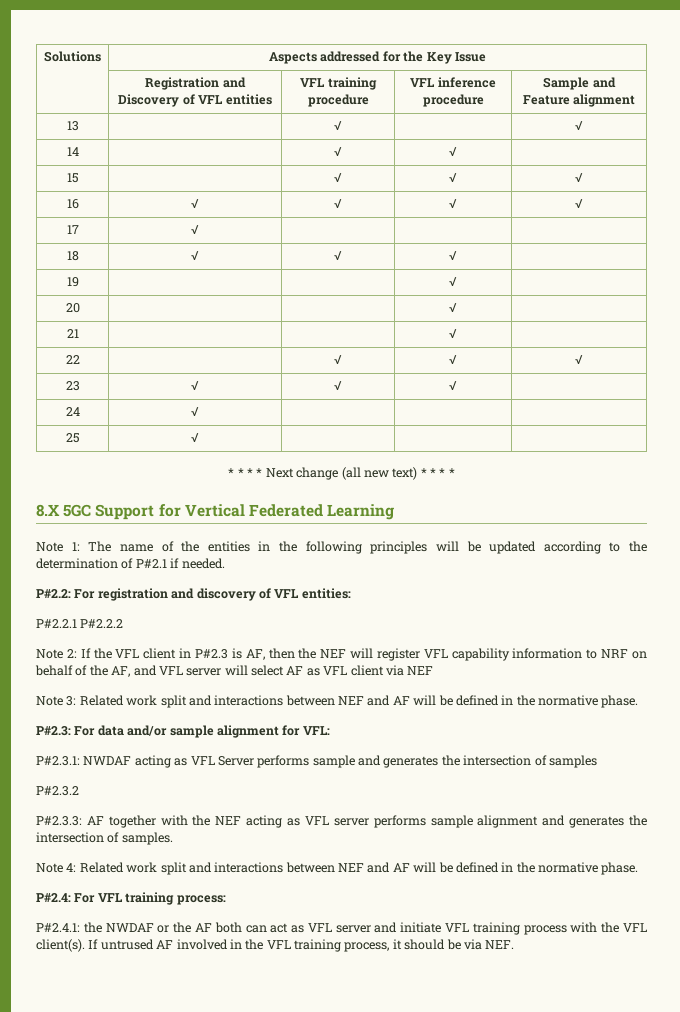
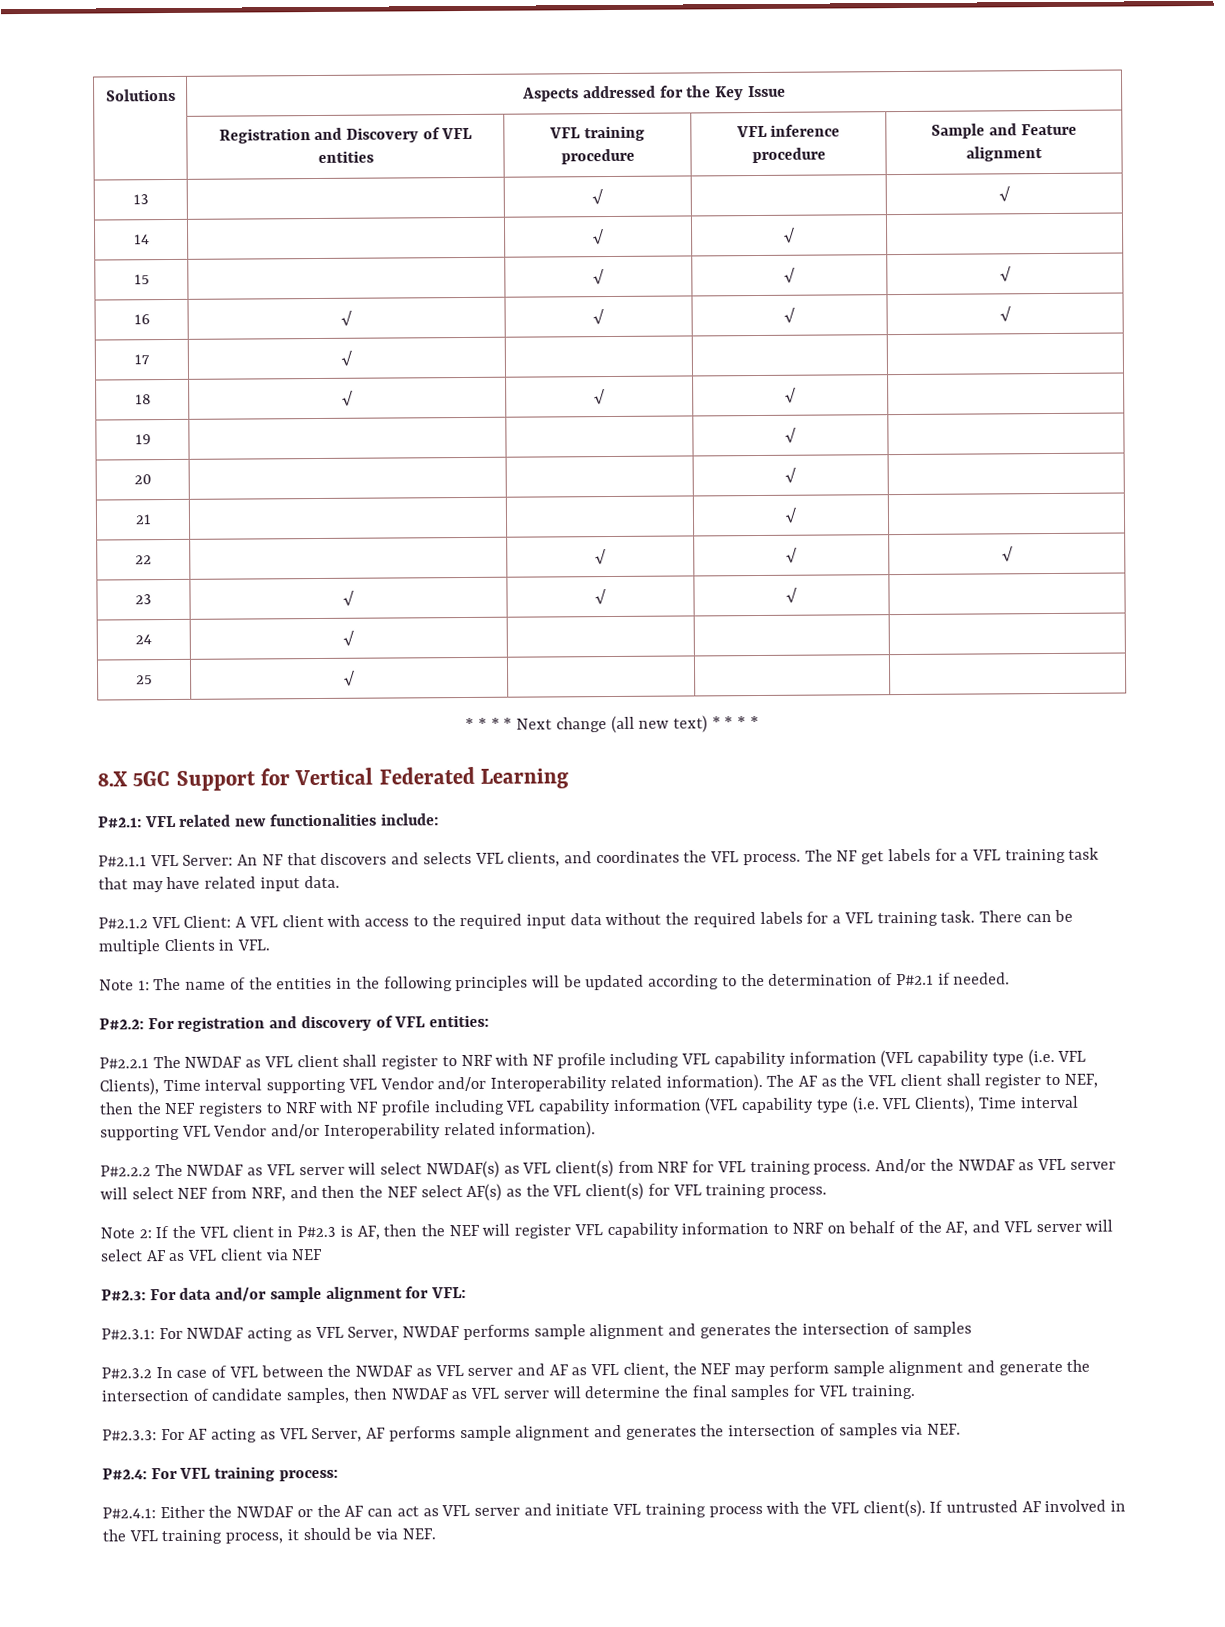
+ P#2.1: VFL related new functionalities include:
+ P#2.1.1 VFL Server: An NF that discovers and selects VFL clients, and coordinates the VFL process. The NF get labels for a VFL training task that may have related input data.
+ P#2.1.2 VFL Client: A VFL client with access to the required input data without the required labels for a VFL training task. There can be multiple Clients in VFL.
- P#2.2.1 P#2.2.2
+ P#2.2.1 The NWDAF as VFL client shall register to NRF with NF profile including VFL capability information (VFL capability type (i.e. VFL Clients), Time interval supporting VFL Vendor and/or Interoperability related information). The AF as the VFL client shall register to NEF, then the NEF registers to NRF with NF profile including VFL capability information (VFL capability type (i.e. VFL Clients), Time interval supporting VFL Vendor and/or Interoperability related information).
+ P#2.2.2 The NWDAF as VFL server will select NWDAF(s) as VFL client(s) from NRF for VFL training process. And/or the NWDAF as VFL server will select NEF from NRF, and then the NEF select AF(s) as the VFL client(s) for VFL training process.
- Note 3: Related work split and interactions between NEF and AF will be defined in the normative phase.
- P#2.3.1: NWDAF acting as VFL Server performs sample and generates the intersection of samples
+ P#2.3.1: For NWDAF acting as VFL Server, NWDAF performs sample alignment and generates the intersection of samples
- P#2.3.2
- P#2.3.3: AF together with the NEF acting as VFL server performs sample alignment and generates the intersection of samples.
- Note 4: Related work split and interactions between NEF and AF will be defined in the normative phase.
+ P#2.3.2 In case of VFL between the NWDAF as VFL server and AF as VFL client, the NEF may perform sample alignment and generate the intersection of candidate samples, then NWDAF as VFL server will determine the final samples for VFL training.
+ P#2.3.3: For AF acting as VFL Server, AF performs sample alignment and generates the intersection of samples via NEF.
- P#2.4.1: the NWDAF or the AF both can act as VFL server and initiate VFL training process with the VFL client(s).
+ P#2.4.1: Either the NWDAF or the AF can act as VFL server and initiate VFL training process with the VFL client(s).
- If untrused AF involved in the VFL training process, it should be via NEF.
+ If untrusted AF involved in the VFL training process, it should be via NEF.

